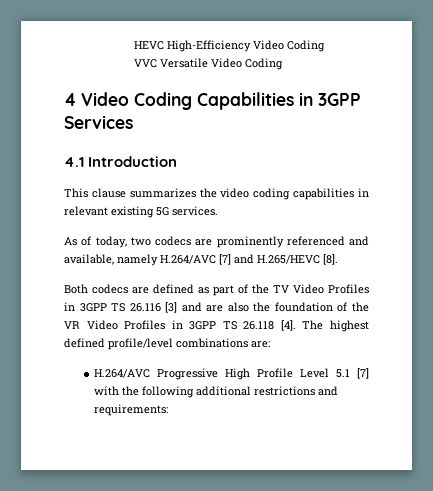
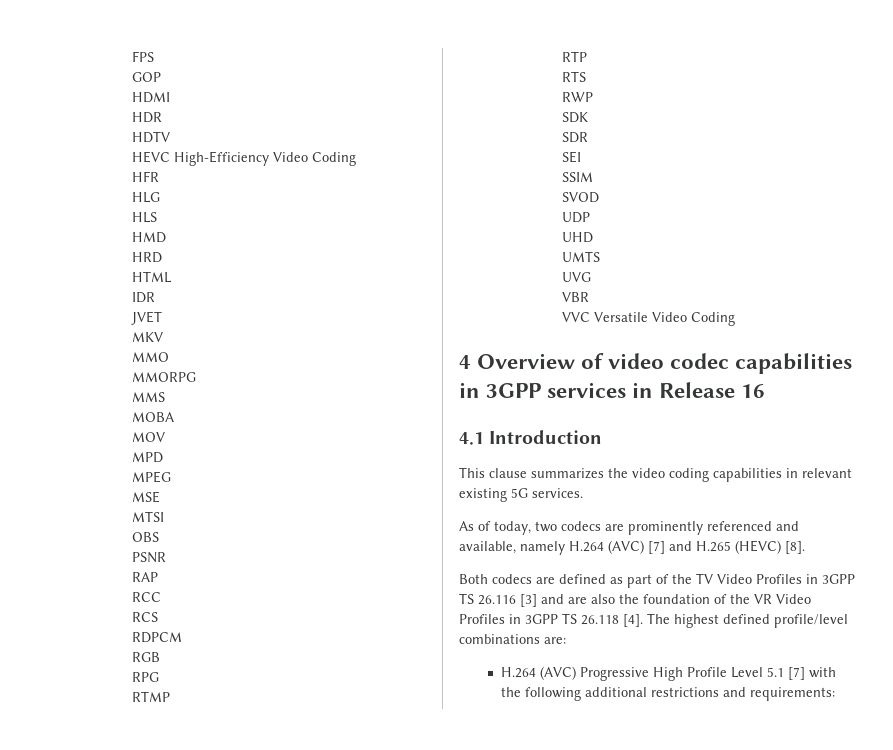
+ FPS
+ GOP
+ HDMI
+ HDR
+ HDTV
+ HFR
+ HLG
+ HLS
+ HMD
+ HRD
+ HTML
+ IDR
+ JVET
+ MKV
+ MMO
+ MMORPG
+ MMS
+ MOBA
+ MOV
+ MPD
+ MPEG
+ MSE
+ MTSI
+ OBS
+ PSNR
+ RAP
+ RCC
+ RCS
+ RDPCM
+ RGB
+ RPG
+ RTMP
+ RTP
+ RTS
+ RWP
+ SDK
+ SDR
+ SEI
+ SSIM
+ SVOD
+ UDP
+ UHD
+ UMTS
+ UVG
+ VBR
- 4 Video Coding Capabilities in 3GPP Services
+ 4 Overview of video codec capabilities in 3GPP services in Release 16
- As of today, two codecs are prominently referenced and available, namely H.264/AVC [7] and H.265/HEVC [8].
+ As of today, two codecs are prominently referenced and available, namely H.264 (AVC) [7] and H.265 (HEVC) [8].
- H.264/AVC Progressive High Profile Level 5.1 [7] with the following additional restrictions and requirements:
+ H.264 (AVC) Progressive High Profile Level 5.1 [7] with the following additional restrictions and requirements:

